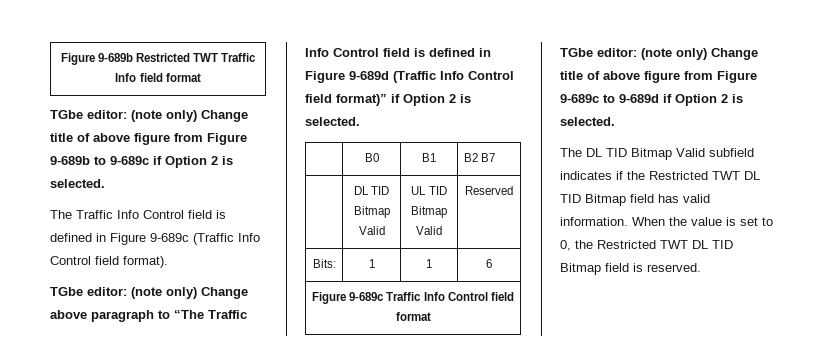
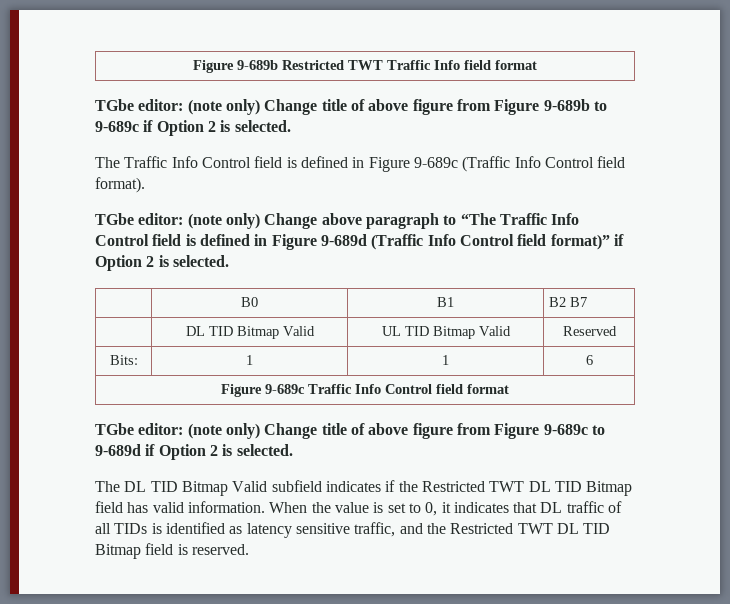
- When the value is set to 0, the Restricted TWT DL TID Bitmap field is reserved.
+ When the value is set to 0, it indicates that DL traffic of all TIDs is identified as latency sensitive traffic, and the Restricted TWT DL TID Bitmap field is reserved.

